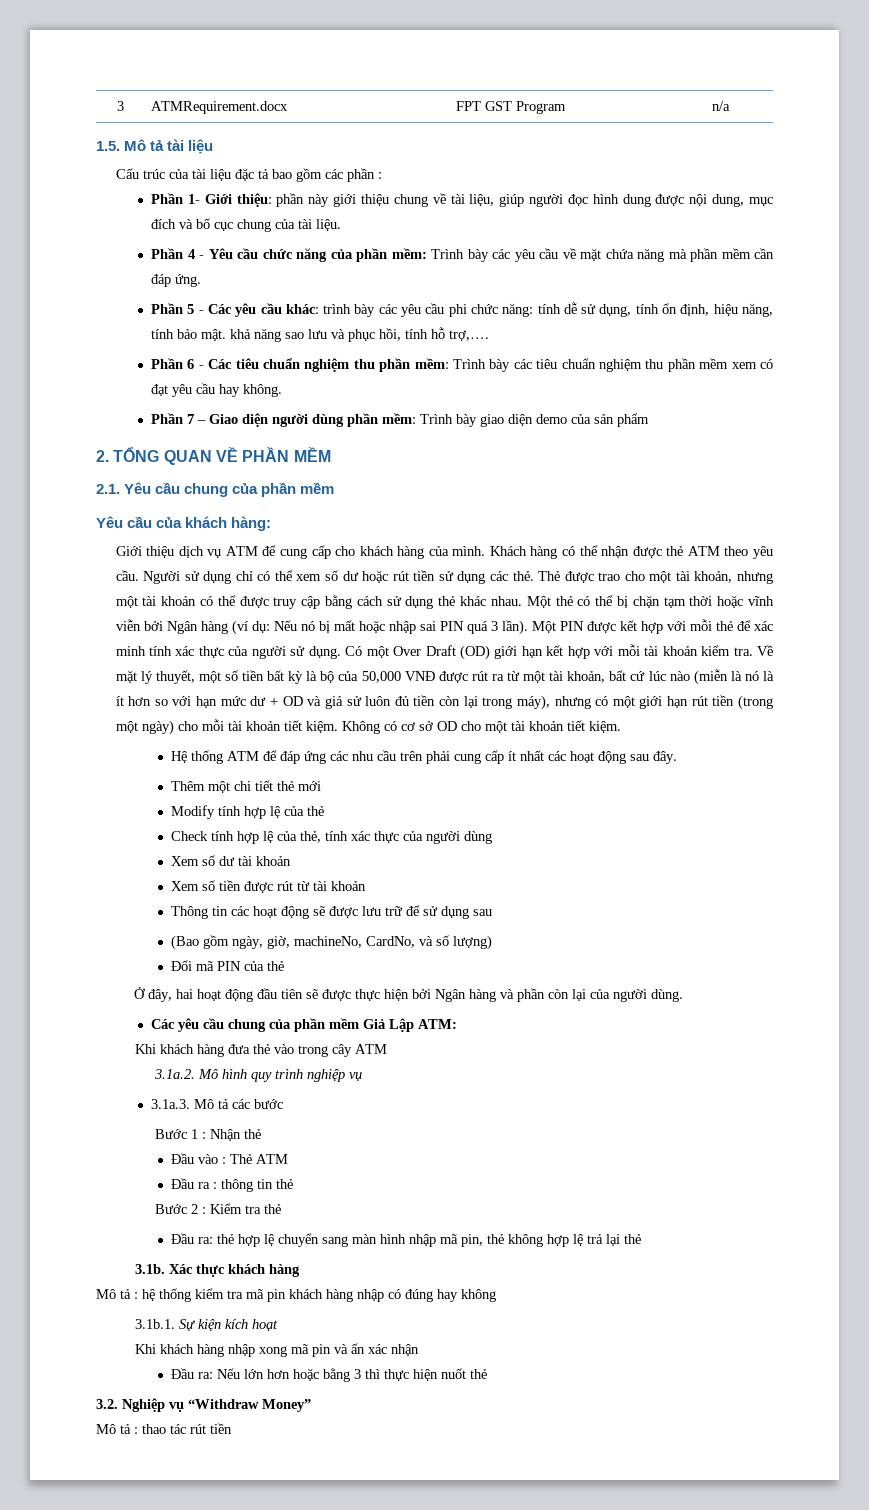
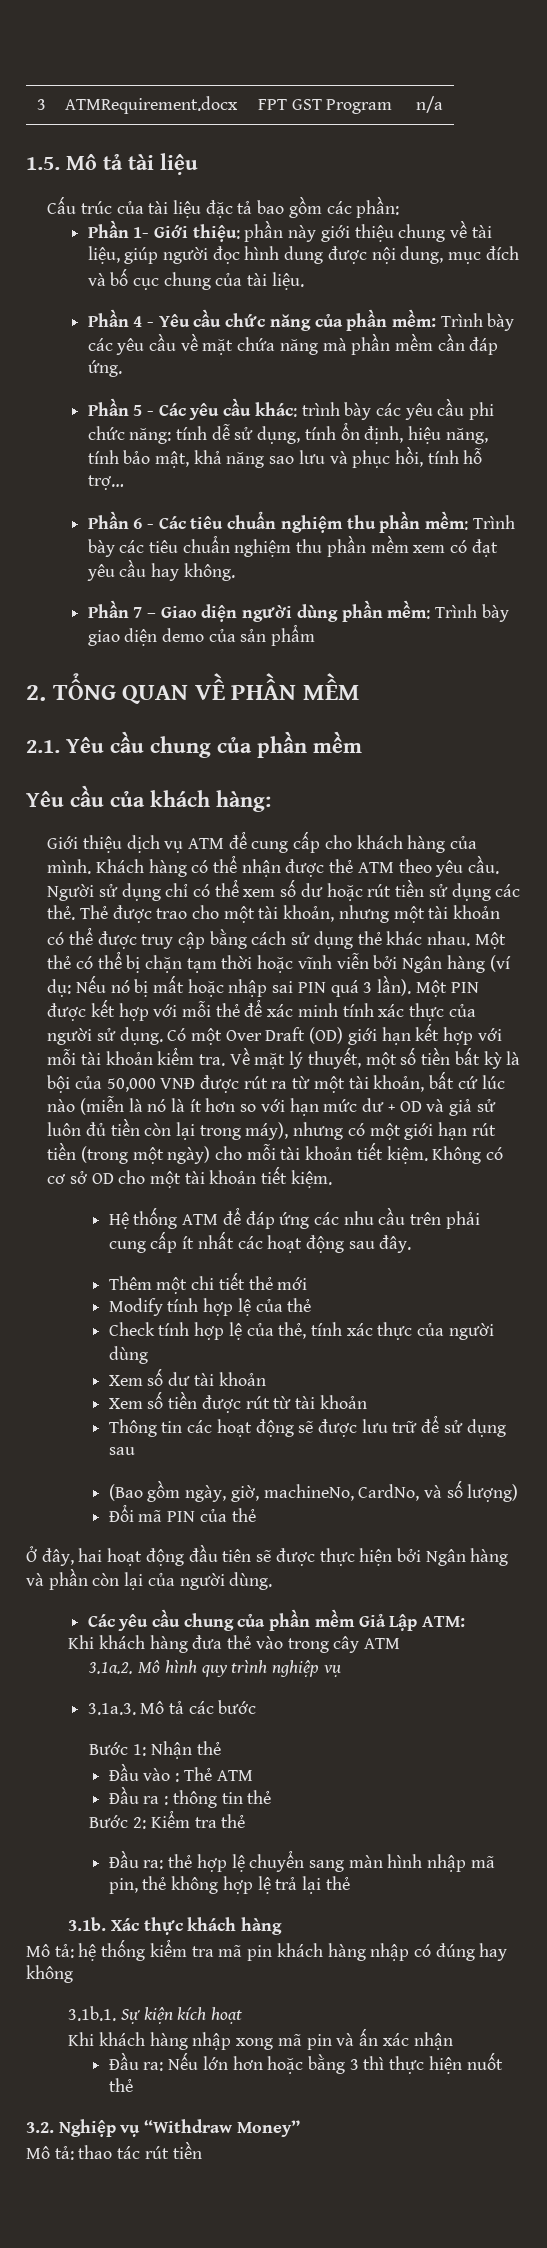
- Cấu trúc của tài liệu đặc tả bao gồm các phần :
+ Cấu trúc của tài liệu đặc tả bao gồm các phần:
- Phần 5 - Các yêu cầu khác: trình bày các yêu cầu phi chức năng: tính dễ sử dụng, tính ổn định, hiệu năng, tính bảo mật. khả năng sao lưu và phục hồi, tính hỗ trợ,….
+ Phần 5 - Các yêu cầu khác: trình bày các yêu cầu phi chức năng: tính dễ sử dụng, tính ổn định, hiệu năng, tính bảo mật, khả năng sao lưu và phục hồi, tính hỗ trợ…
- Về mặt lý thuyết, một số tiền bất kỳ là bộ của 50,000 VNĐ được rút ra từ một tài khoản, bất cứ lúc nào (miễn là nó là ít hơn so với hạn mức dư + OD và giả sử luôn đủ tiền còn lại trong máy), nhưng có một giới hạn rút tiền (trong một ngày) cho mỗi tài khoản tiết kiệm.
+ Về mặt lý thuyết, một số tiền bất kỳ là bội của 50,000 VNĐ được rút ra từ một tài khoản, bất cứ lúc nào (miễn là nó là ít hơn so với hạn mức dư + OD và giả sử luôn đủ tiền còn lại trong máy), nhưng có một giới hạn rút tiền (trong một ngày) cho mỗi tài khoản tiết kiệm.
- Bước 1 : Nhận thẻ
+ Bước 1: Nhận thẻ
- Bước 2 : Kiểm tra thẻ
+ Bước 2: Kiểm tra thẻ
- Mô tả : hệ thống kiểm tra mã pin khách hàng nhập có đúng hay không
+ Mô tả: hệ thống kiểm tra mã pin khách hàng nhập có đúng hay không
- Mô tả : thao tác rút tiền
+ Mô tả: thao tác rút tiền

